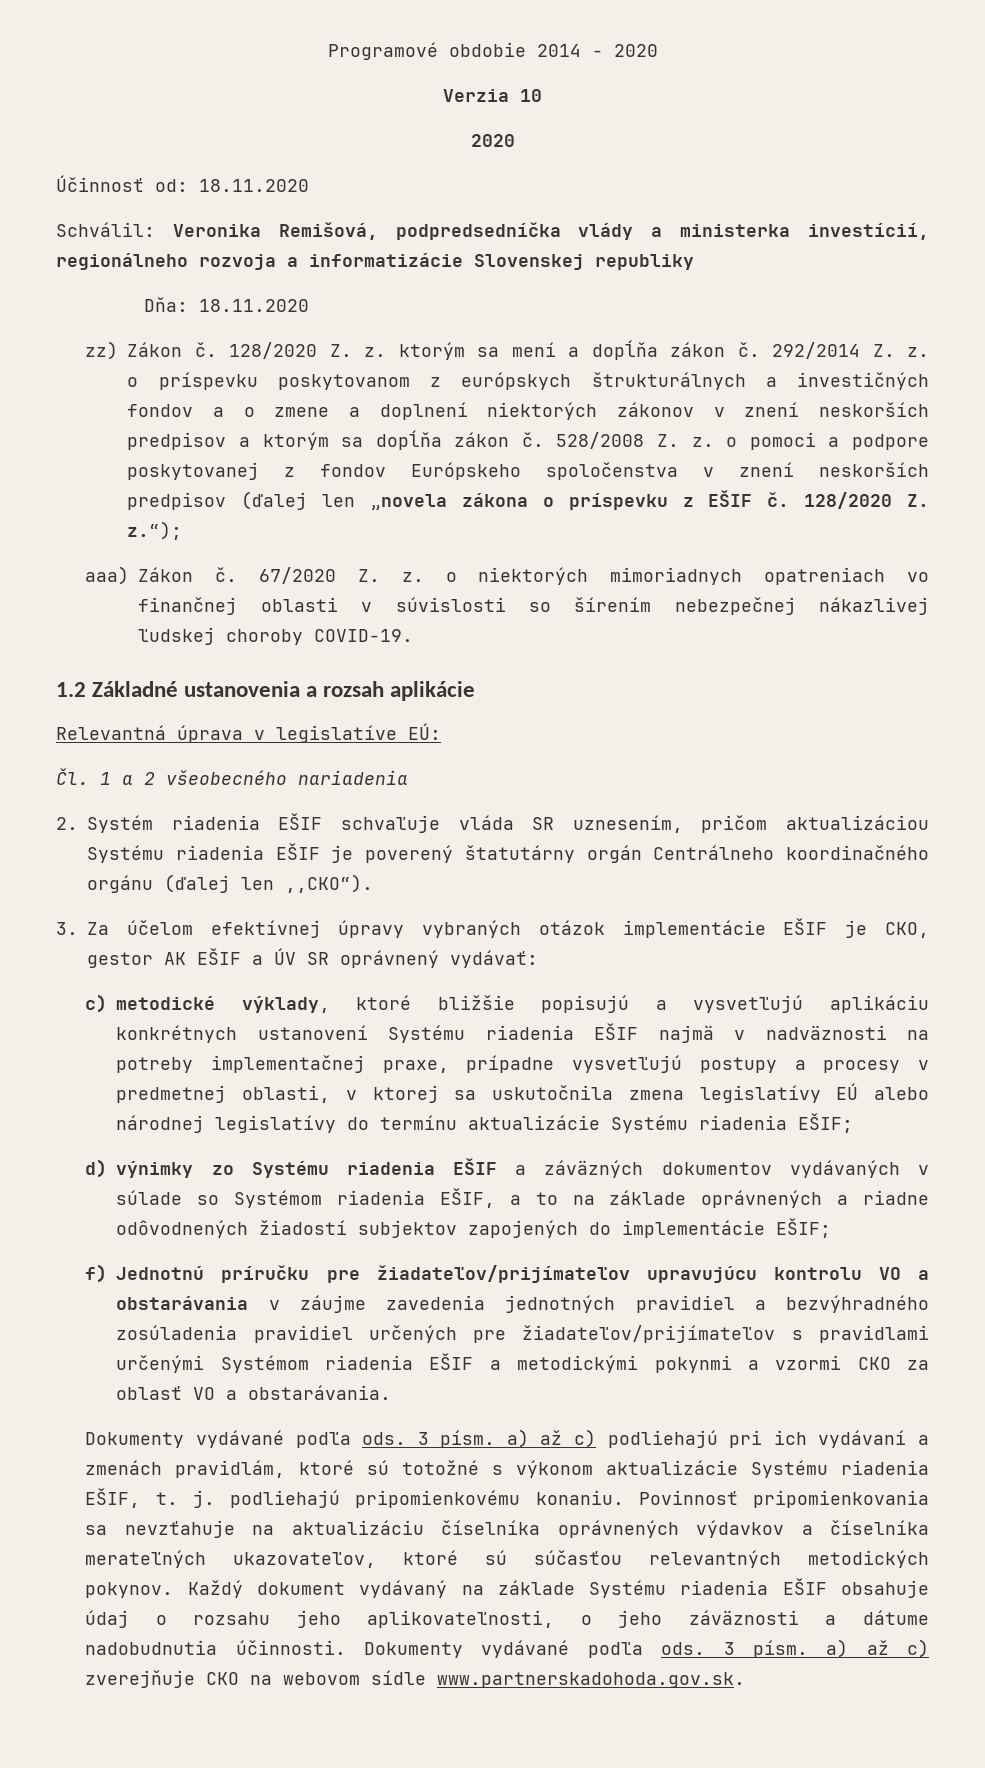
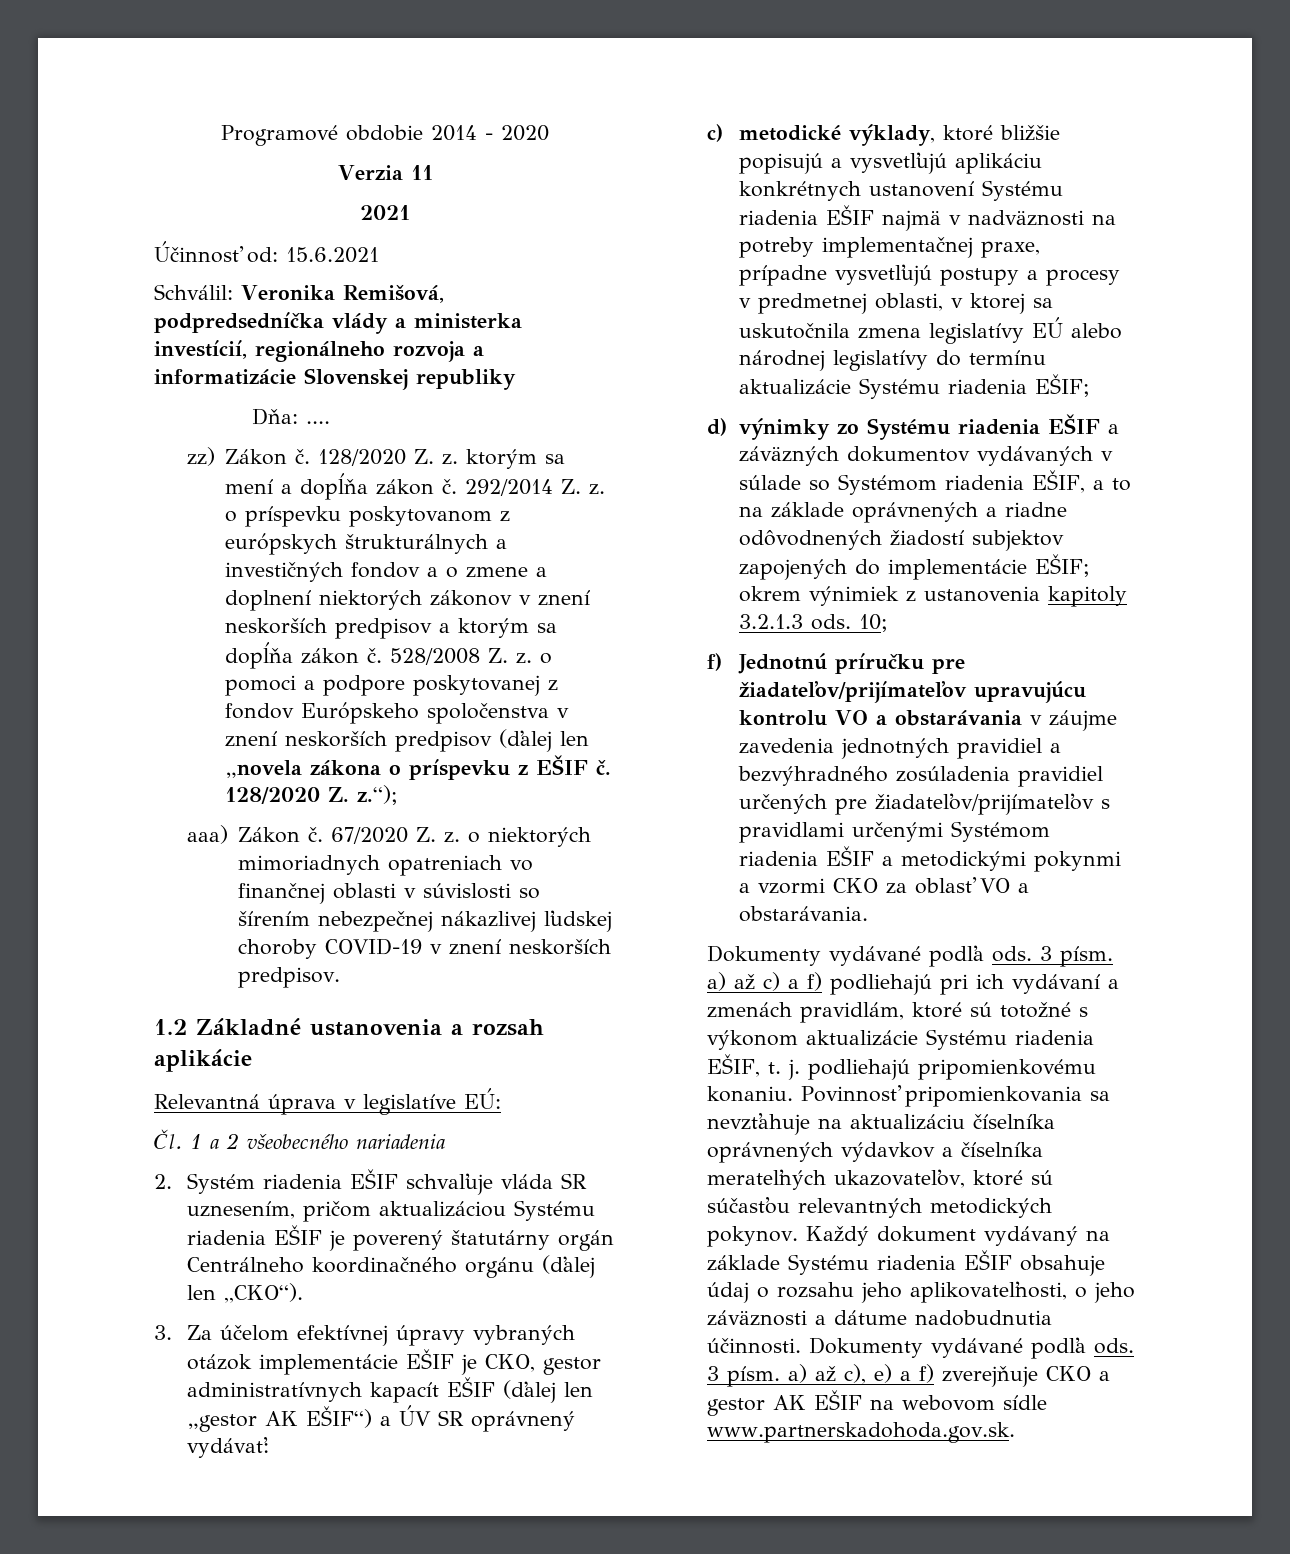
- Verzia 10
- 2020
+ Verzia 11
+ 2021
- Účinnosť od: 18.11.2020
+ Účinnosť od: 15.6.2021
- Dňa: 18.11.2020
+ Dňa: ....
- 67/2020 Z. z. o niektorých mimoriadnych opatreniach vo finančnej oblasti v súvislosti so šírením nebezpečnej nákazlivej ľudskej choroby COVID-19.
+ 67/2020 Z. z. o niektorých mimoriadnych opatreniach vo finančnej oblasti v súvislosti so šírením nebezpečnej nákazlivej ľudskej choroby COVID-19 v znení neskorších predpisov.
- 3. Za účelom efektívnej úpravy vybraných otázok implementácie EŠIF je CKO, gestor AK EŠIF a ÚV SR oprávnený vydávať:
+ 3. Za účelom efektívnej úpravy vybraných otázok implementácie EŠIF je CKO, gestor administratívnych kapacít EŠIF (ďalej len „gestor AK EŠIF“) a ÚV SR oprávnený vydávať:
- d) výnimky zo Systému riadenia EŠIF a záväzných dokumentov vydávaných v súlade so Systémom riadenia EŠIF, a to na základe oprávnených a riadne odôvodnených žiadostí subjektov zapojených do implementácie EŠIF;
+ d) výnimky zo Systému riadenia EŠIF a záväzných dokumentov vydávaných v súlade so Systémom riadenia EŠIF, a to na základe oprávnených a riadne odôvodnených žiadostí subjektov zapojených do implementácie EŠIF; okrem výnimiek z ustanovenia kapitoly 3.2.1.3 ods. 10;
- 3 písm. a) až c) podliehajú pri ich vydávaní a zmenách pravidlám, ktoré sú totožné s výkonom aktualizácie Systému riadenia EŠIF, t. j. podliehajú pripomienkovému konaniu.
+ 3 písm. a) až c) a f) podliehajú pri ich vydávaní a zmenách pravidlám, ktoré sú totožné s výkonom aktualizácie Systému riadenia EŠIF, t. j. podliehajú pripomienkovému konaniu.
- 3 písm. a) až c) zverejňuje CKO na webovom sídle www.partnerskadohoda.gov.sk.
+ 3 písm. a) až c), e) a f) zverejňuje CKO a gestor AK EŠIF na webovom sídle www.partnerskadohoda.gov.sk.

